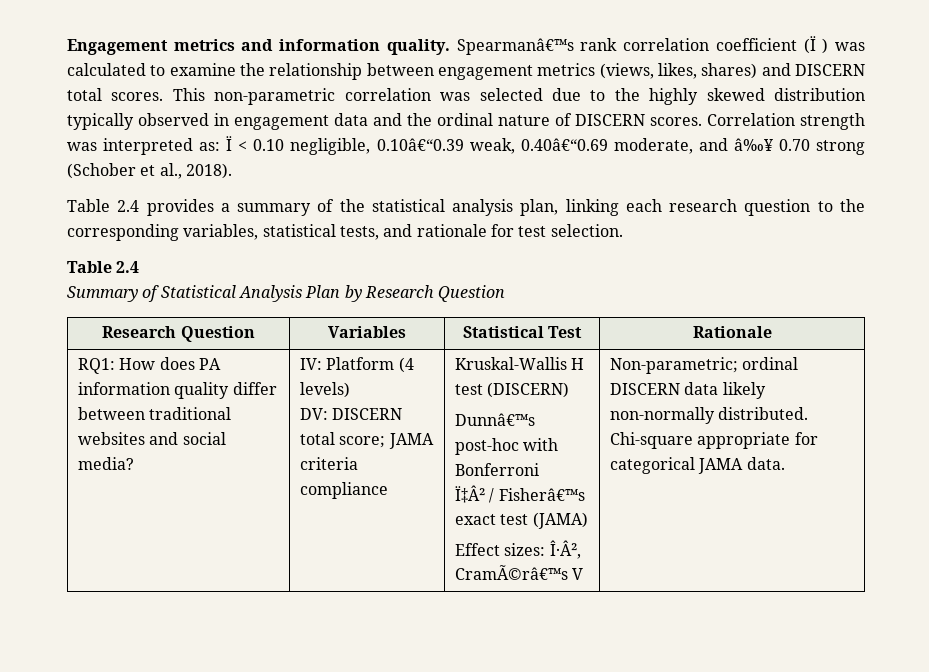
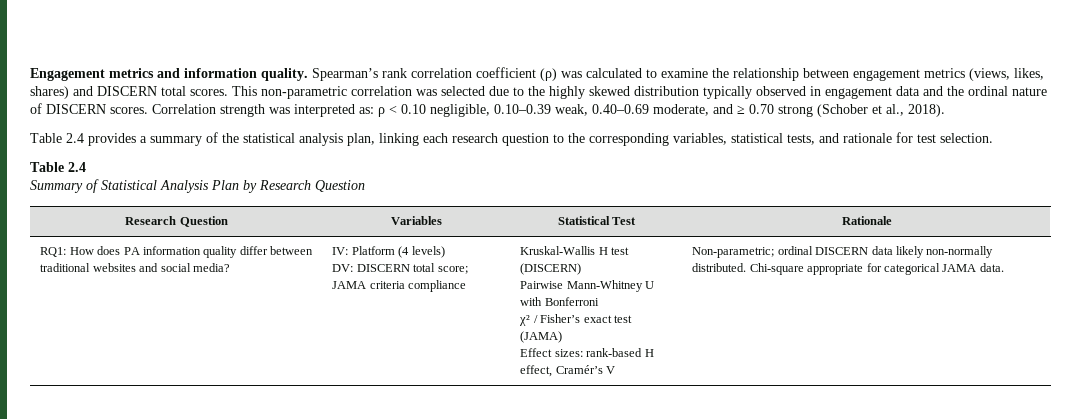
- Spearmanâ€™s rank correlation coefficient (Ï ) was calculated to examine the relationship between engagement metrics (views, likes, shares) and DISCERN total scores.
+ Spearman’s rank correlation coefficient (ρ) was calculated to examine the relationship between engagement metrics (views, likes, shares) and DISCERN total scores.
- Correlation strength was interpreted as: Ï < 0.10 negligible, 0.10â€“0.39 weak, 0.40â€“0.69 moderate, and â‰¥ 0.70 strong (Schober et al., 2018).
+ Correlation strength was interpreted as: ρ < 0.10 negligible, 0.10–0.39 weak, 0.40–0.69 moderate, and ≥ 0.70 strong (Schober et al., 2018).
- Dunnâ€™s post-hoc with Bonferroni
+ Pairwise Mann-Whitney U with Bonferroni
- Ï‡Â² / Fisherâ€™s exact test (JAMA)
+ χ² / Fisher’s exact test (JAMA)
- Effect sizes: Î·Â², CramÃ©râ€™s V
+ Effect sizes: rank-based H effect, Cramér’s V

